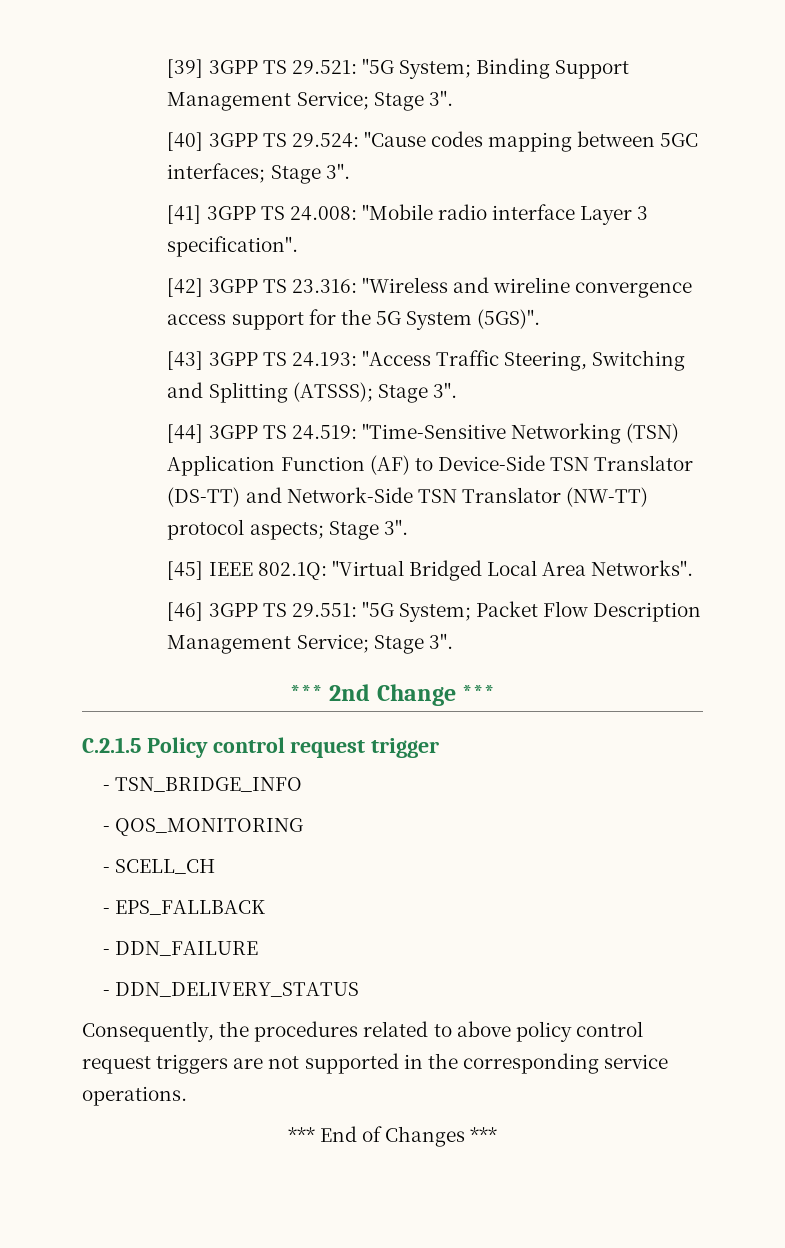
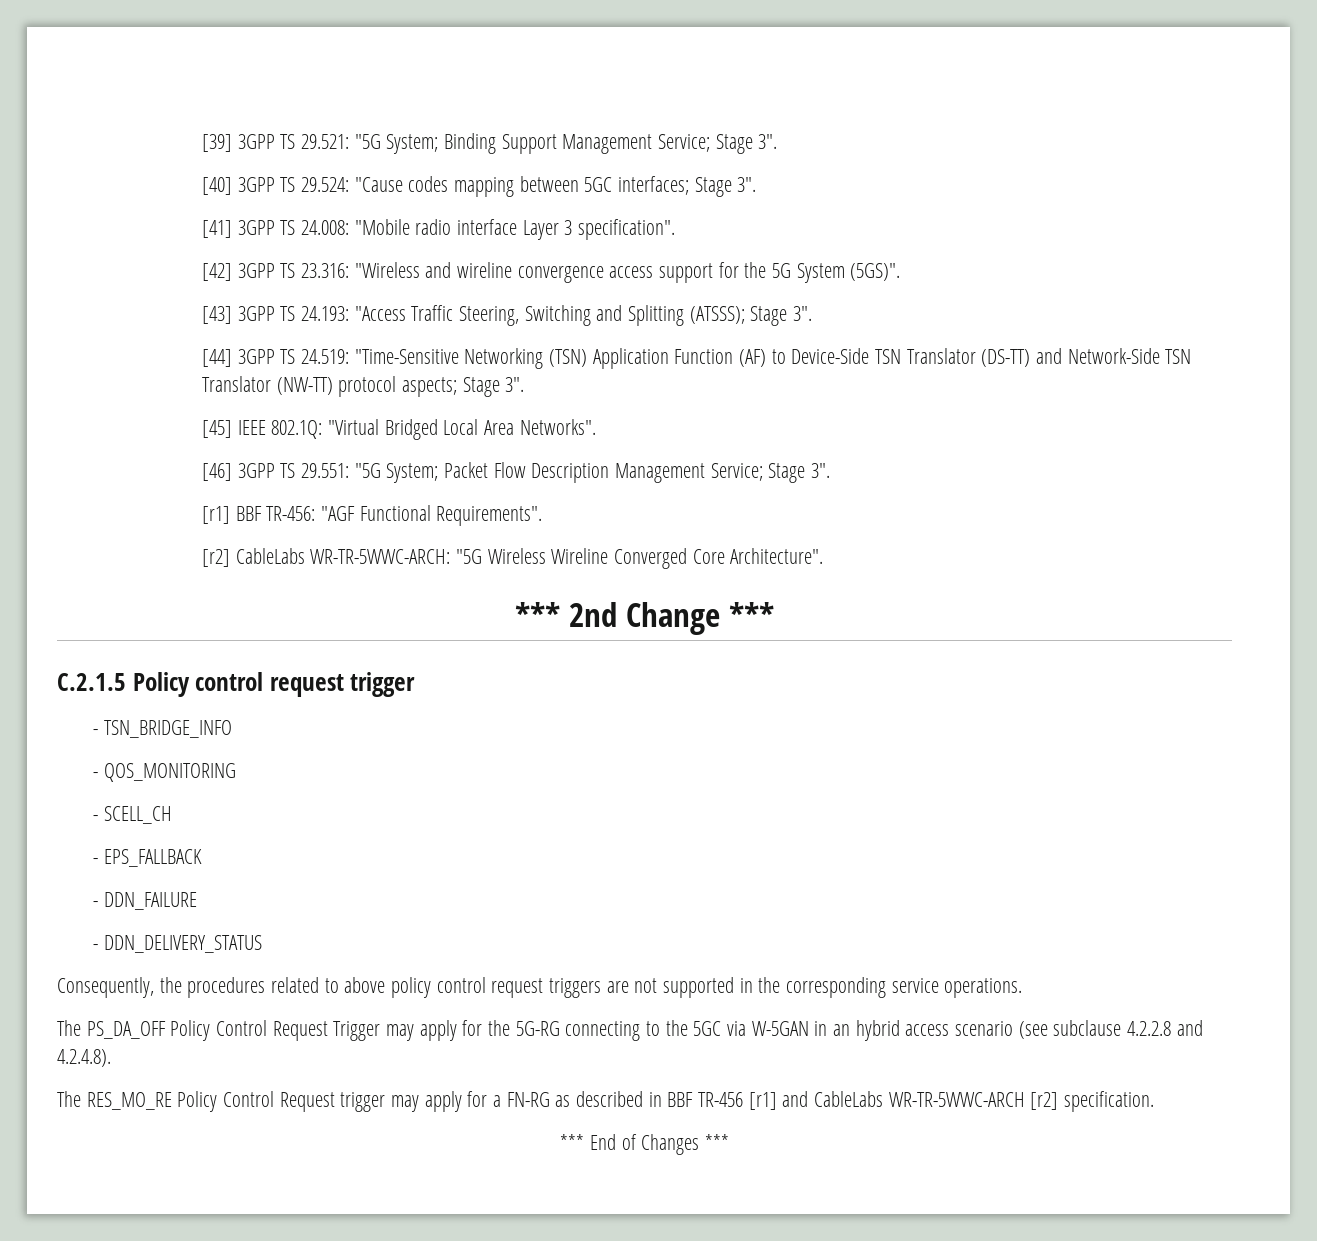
+ [r1] BBF TR-456: "AGF Functional Requirements".
+ [r2] CableLabs WR-TR-5WWC-ARCH: "5G Wireless Wireline Converged Core Architecture".
+ The PS_DA_OFF Policy Control Request Trigger may apply for the 5G-RG connecting to the 5GC via W-5GAN in an hybrid access scenario (see subclause 4.2.2.8 and 4.2.4.8).
+ The RES_MO_RE Policy Control Request trigger may apply for a FN-RG as described in BBF TR-456 [r1] and CableLabs WR-TR-5WWC-ARCH [r2] specification.

